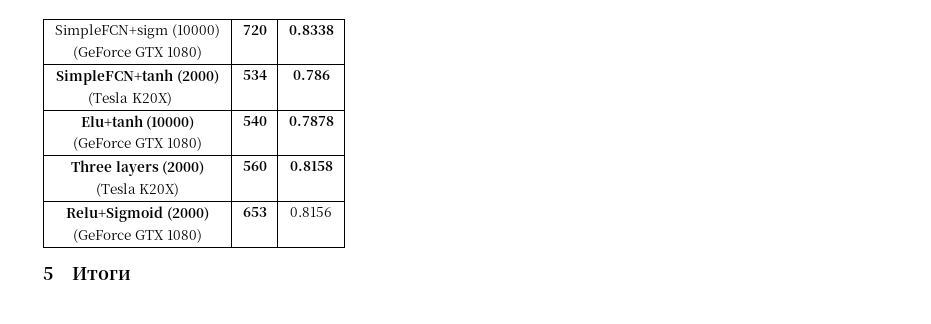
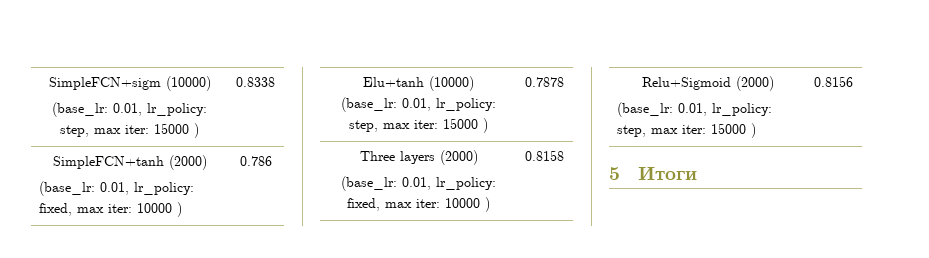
  SimpleFCN+sigm (10000)
- (GeForce GTX 1080) | 720 | 0.8338
+ (base_lr: 0.01, lr_policy: step, max iter: 15000 ) | 0.8338
  SimpleFCN+tanh (2000)
- (Tesla K20X) | 534 | 0.786
+ (base_lr: 0.01, lr_policy: fixed, max iter: 10000 ) | 0.786
  Elu+tanh (10000)
- (GeForce GTX 1080) | 540 | 0.7878
+ (base_lr: 0.01, lr_policy: step, max iter: 15000 ) | 0.7878
  Three layers (2000)
- (Tesla K20X) | 560 | 0.8158
+ (base_lr: 0.01, lr_policy: fixed, max iter: 10000 ) | 0.8158
  Relu+Sigmoid (2000)
- (GeForce GTX 1080) | 653 | 0.8156
+ (base_lr: 0.01, lr_policy: step, max iter: 15000 ) | 0.8156

